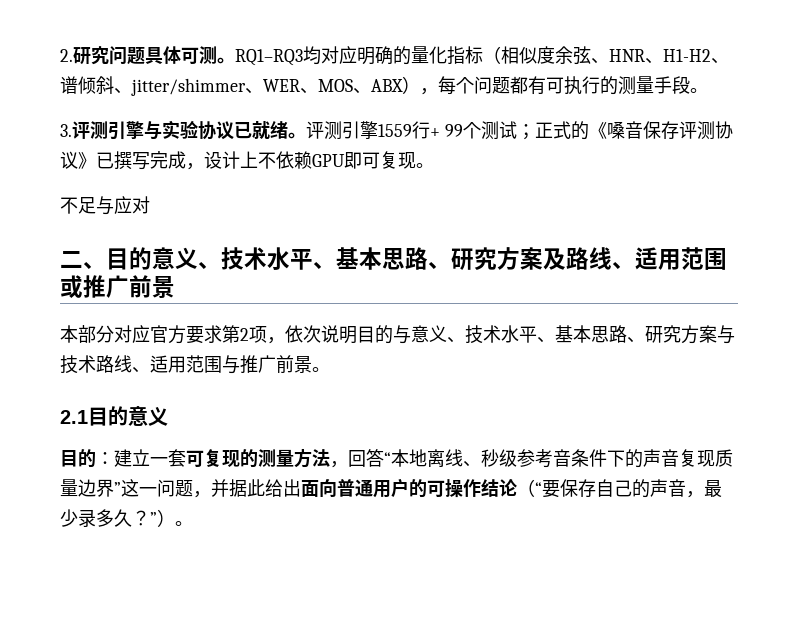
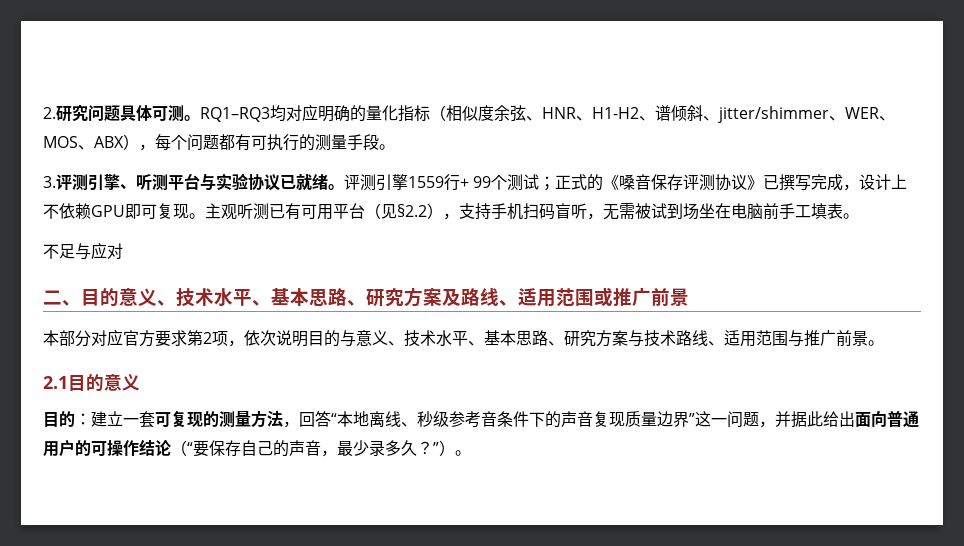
- 3.评测引擎与实验协议已就绪。
+ 3.评测引擎、听测平台与实验协议已就绪。
+ 主观听测已有可用平台（见§2.2），支持手机扫码盲听，无需被试到场坐在电脑前手工填表。

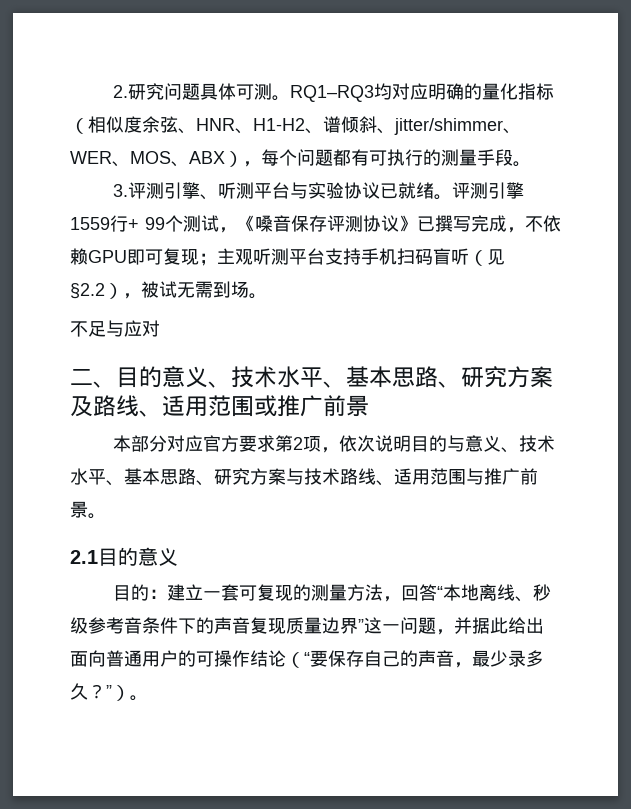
- 评测引擎1559行+ 99个测试；正式的《嗓音保存评测协议》已撰写完成，设计上不依赖GPU即可复现。主观听测已有可用平台（见§2.2），支持手机扫码盲听，无需被试到场坐在电脑前手工填表。
+ 评测引擎1559行+ 99个测试，《嗓音保存评测协议》已撰写完成，不依赖GPU即可复现；主观听测平台支持手机扫码盲听（见§2.2），被试无需到场。

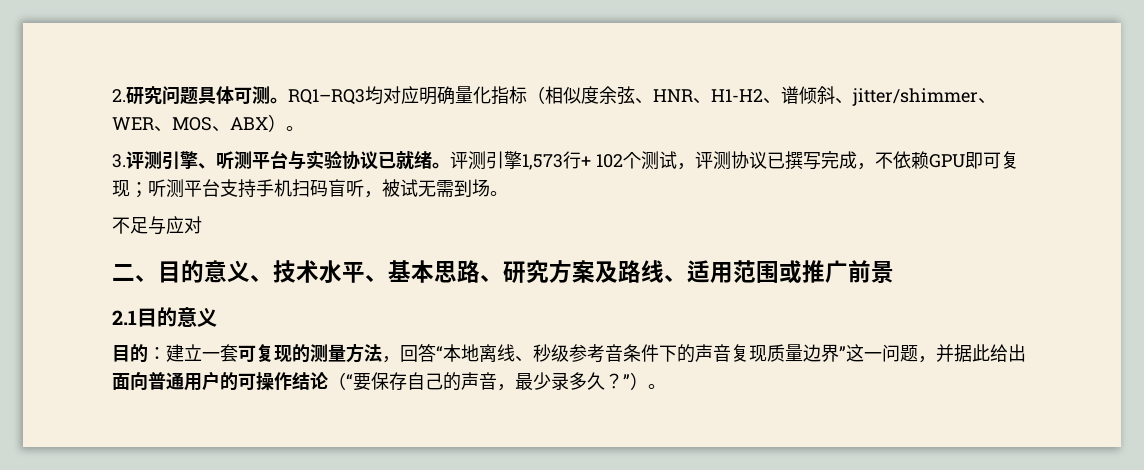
- RQ1–RQ3均对应明确的量化指标（相似度余弦、HNR、H1-H2、谱倾斜、jitter/shimmer、WER、MOS、ABX），每个问题都有可执行的测量手段。
+ RQ1–RQ3均对应明确量化指标（相似度余弦、HNR、H1-H2、谱倾斜、jitter/shimmer、WER、MOS、ABX）。
- 评测引擎1559行+ 99个测试，《嗓音保存评测协议》已撰写完成，不依赖GPU即可复现；主观听测平台支持手机扫码盲听（见§2.2），被试无需到场。
+ 评测引擎1,573行+ 102个测试，评测协议已撰写完成，不依赖GPU即可复现；听测平台支持手机扫码盲听，被试无需到场。
- 本部分对应官方要求第2项，依次说明目的与意义、技术水平、基本思路、研究方案与技术路线、适用范围与推广前景。

